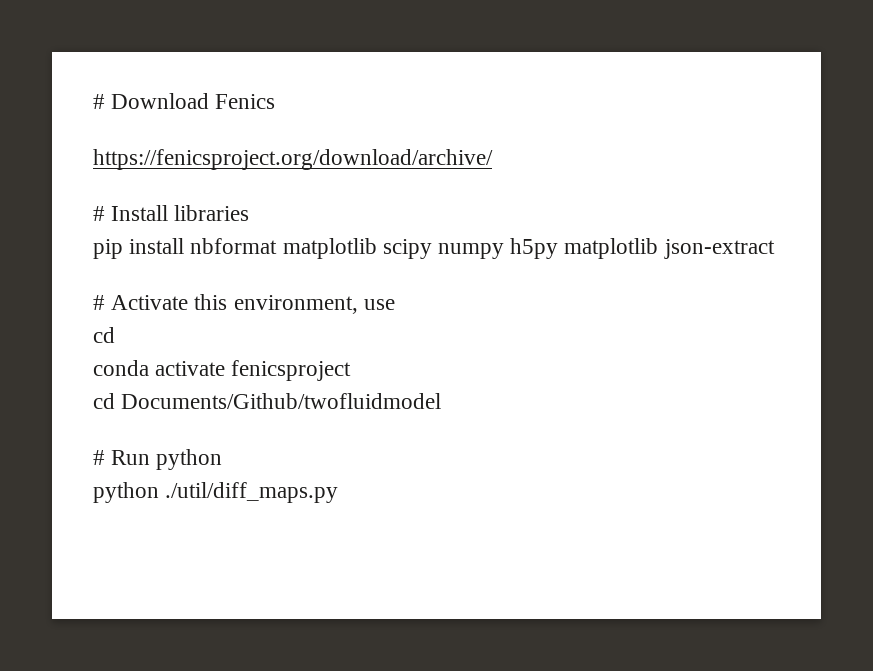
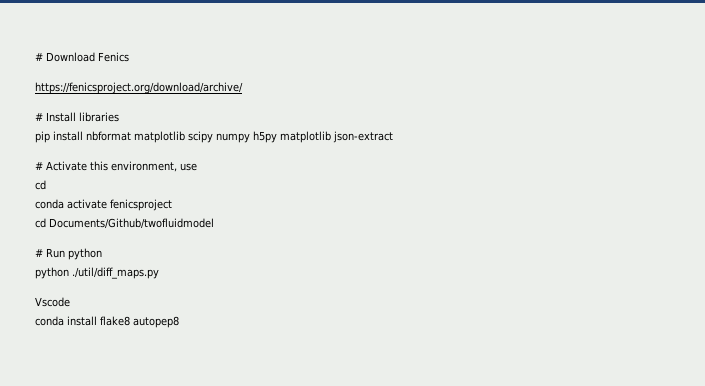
+ Vscode
+ conda install flake8 autopep8

